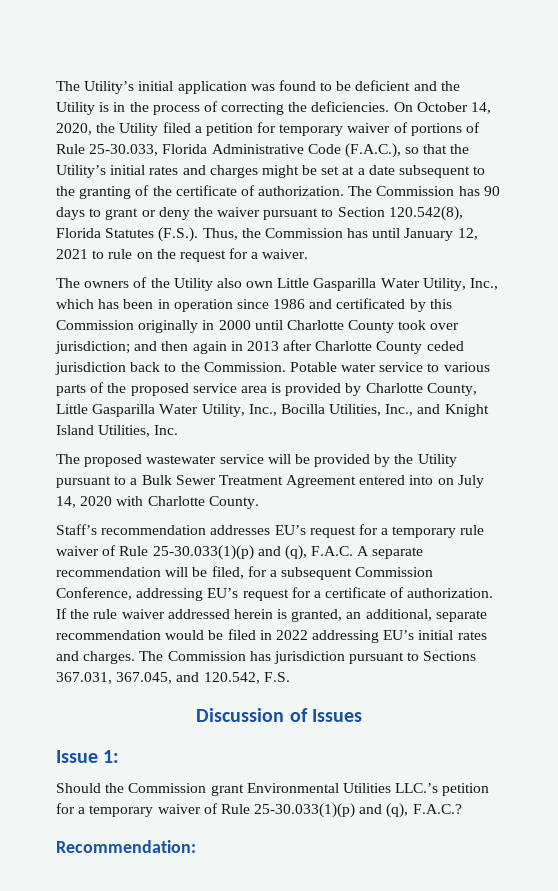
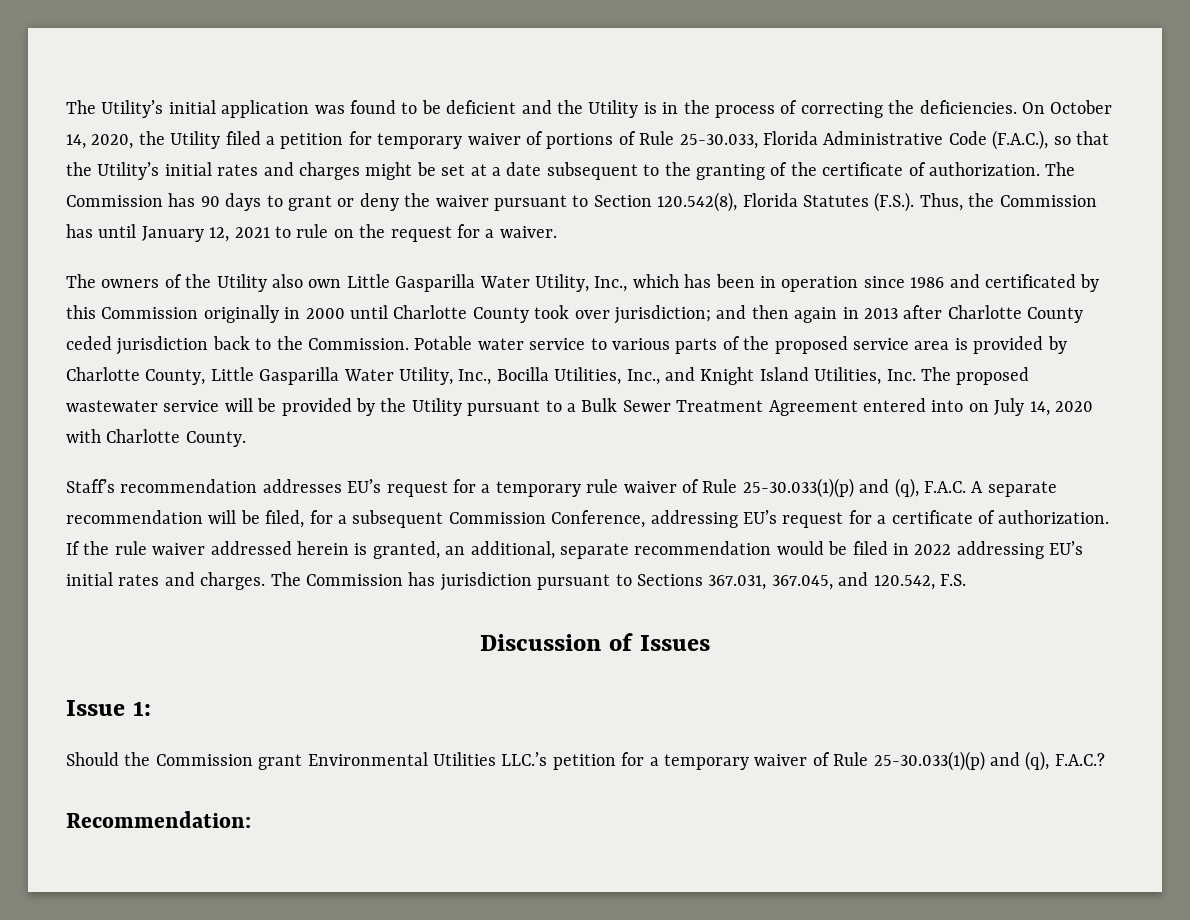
- Potable water service to various parts of the proposed service area is provided by Charlotte County, Little Gasparilla Water Utility, Inc., Bocilla Utilities, Inc., and Knight Island Utilities, Inc.
- The proposed wastewater service will be provided by the Utility pursuant to a Bulk Sewer Treatment Agreement entered into on July 14, 2020 with Charlotte County.
+ Potable water service to various parts of the proposed service area is provided by Charlotte County, Little Gasparilla Water Utility, Inc., Bocilla Utilities, Inc., and Knight Island Utilities, Inc. The proposed wastewater service will be provided by the Utility pursuant to a Bulk Sewer Treatment Agreement entered into on July 14, 2020 with Charlotte County.

